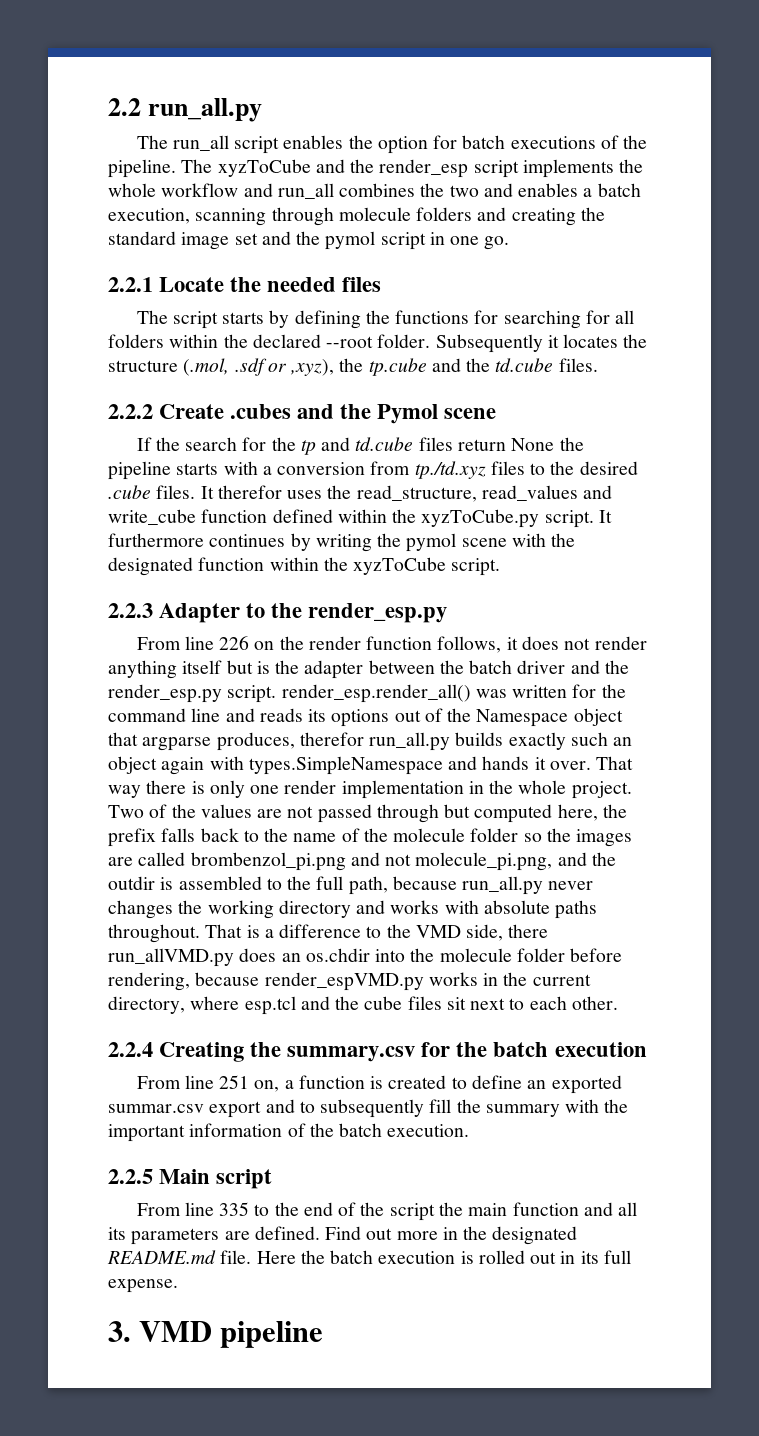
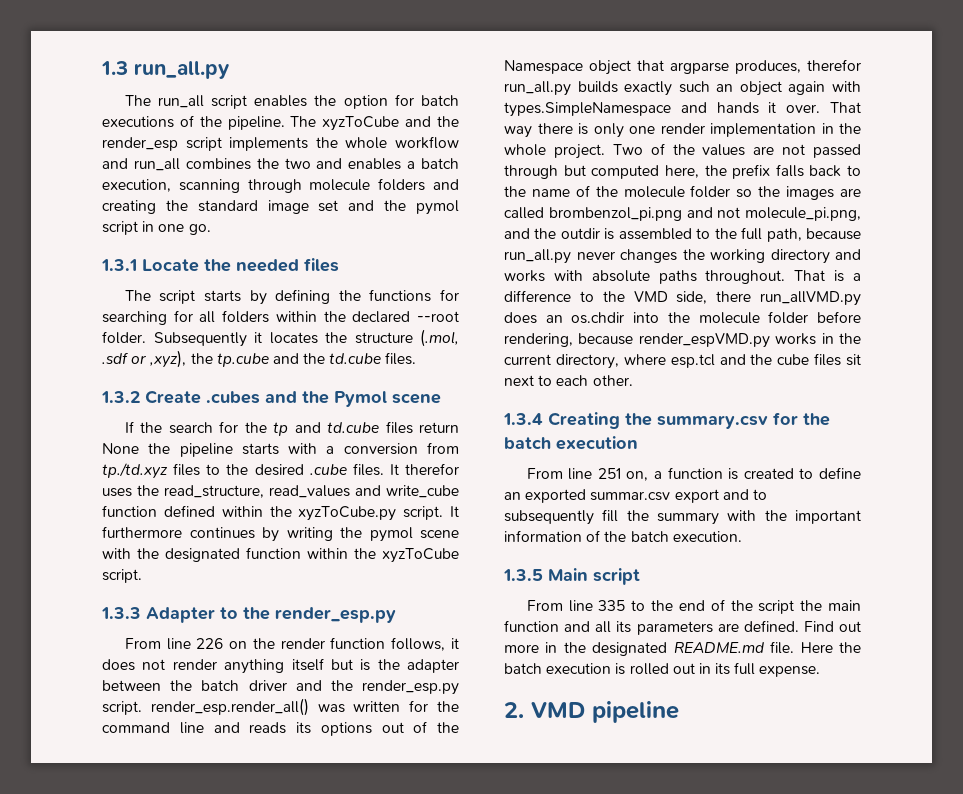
- 2.2 run_all.py
+ 1.3 run_all.py
- 2.2.1 Locate the needed files
+ 1.3.1 Locate the needed files
- 2.2.2 Create .cubes and the Pymol scene
+ 1.3.2 Create .cubes and the Pymol scene
- 2.2.3 Adapter to the render_esp.py
+ 1.3.3 Adapter to the render_esp.py
- 2.2.4 Creating the summary.csv for the batch execution
+ 1.3.4 Creating the summary.csv for the batch execution
- 2.2.5 Main script
+ 1.3.5 Main script
- 3. VMD pipeline
+ 2. VMD pipeline

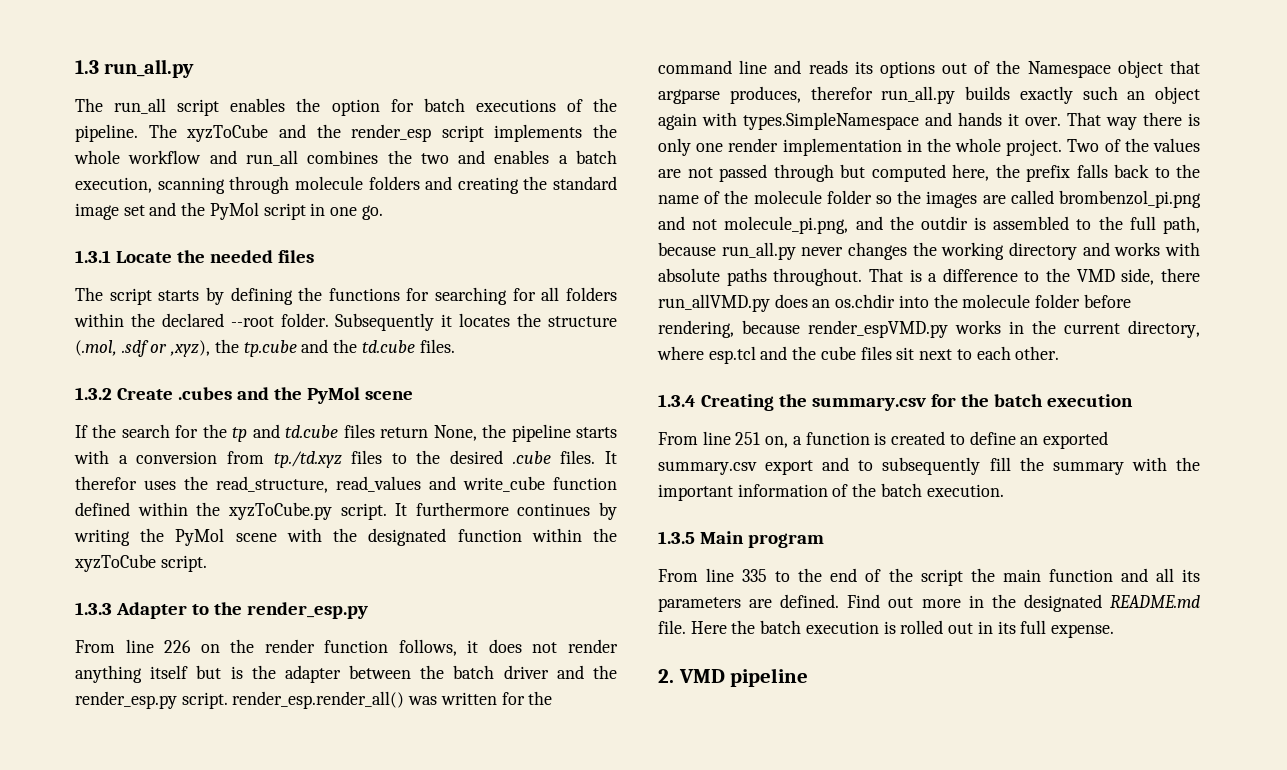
- The xyzToCube and the render_esp script implements the whole workflow and run_all combines the two and enables a batch execution, scanning through molecule folders and creating the standard image set and the pymol script in one go.
+ The xyzToCube and the render_esp script implements the whole workflow and run_all combines the two and enables a batch execution, scanning through molecule folders and creating the standard image set and the PyMol script in one go.
- 1.3.2 Create .cubes and the Pymol scene
+ 1.3.2 Create .cubes and the PyMol scene
- If the search for the tp and td.cube files return None the pipeline starts with a conversion from tp./td.xyz files to the desired .cube files.
+ If the search for the tp and td.cube files return None, the pipeline starts with a conversion from tp./td.xyz files to the desired .cube files.
- It furthermore continues by writing the pymol scene with the designated function within the xyzToCube script.
+ It furthermore continues by writing the PyMol scene with the designated function within the xyzToCube script.
- From line 251 on, a function is created to define an exported summar.csv export and to subsequently fill the summary with the important information of the batch execution.
+ From line 251 on, a function is created to define an exported summary.csv export and to subsequently fill the summary with the important information of the batch execution.
- 1.3.5 Main script
+ 1.3.5 Main program

